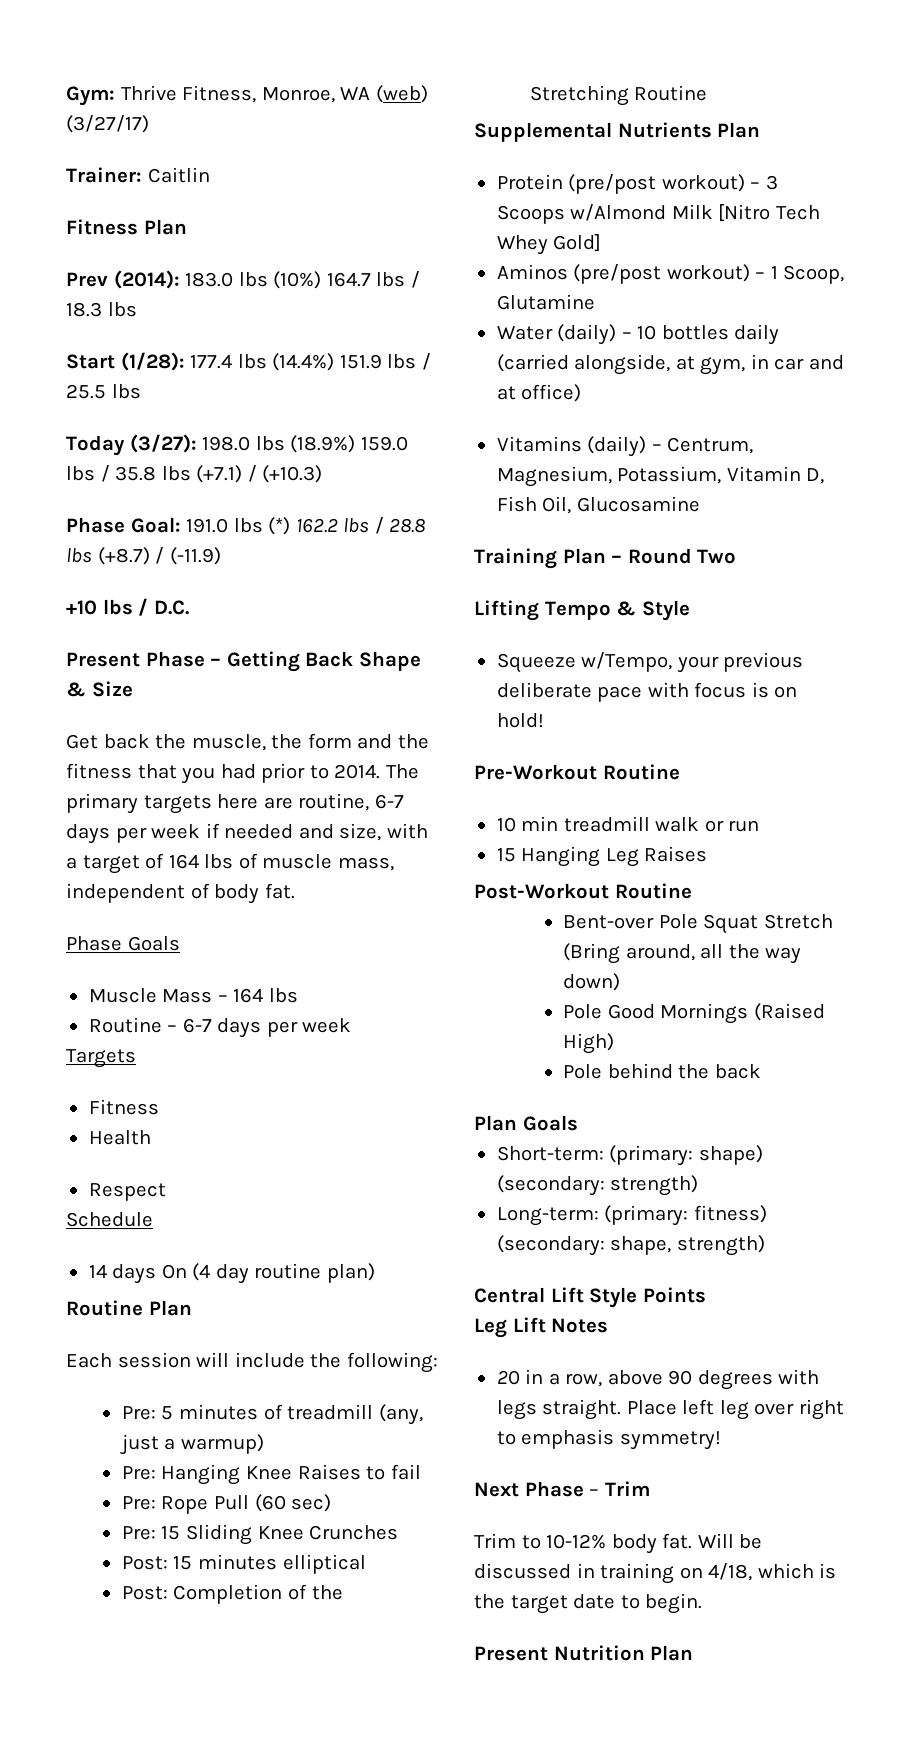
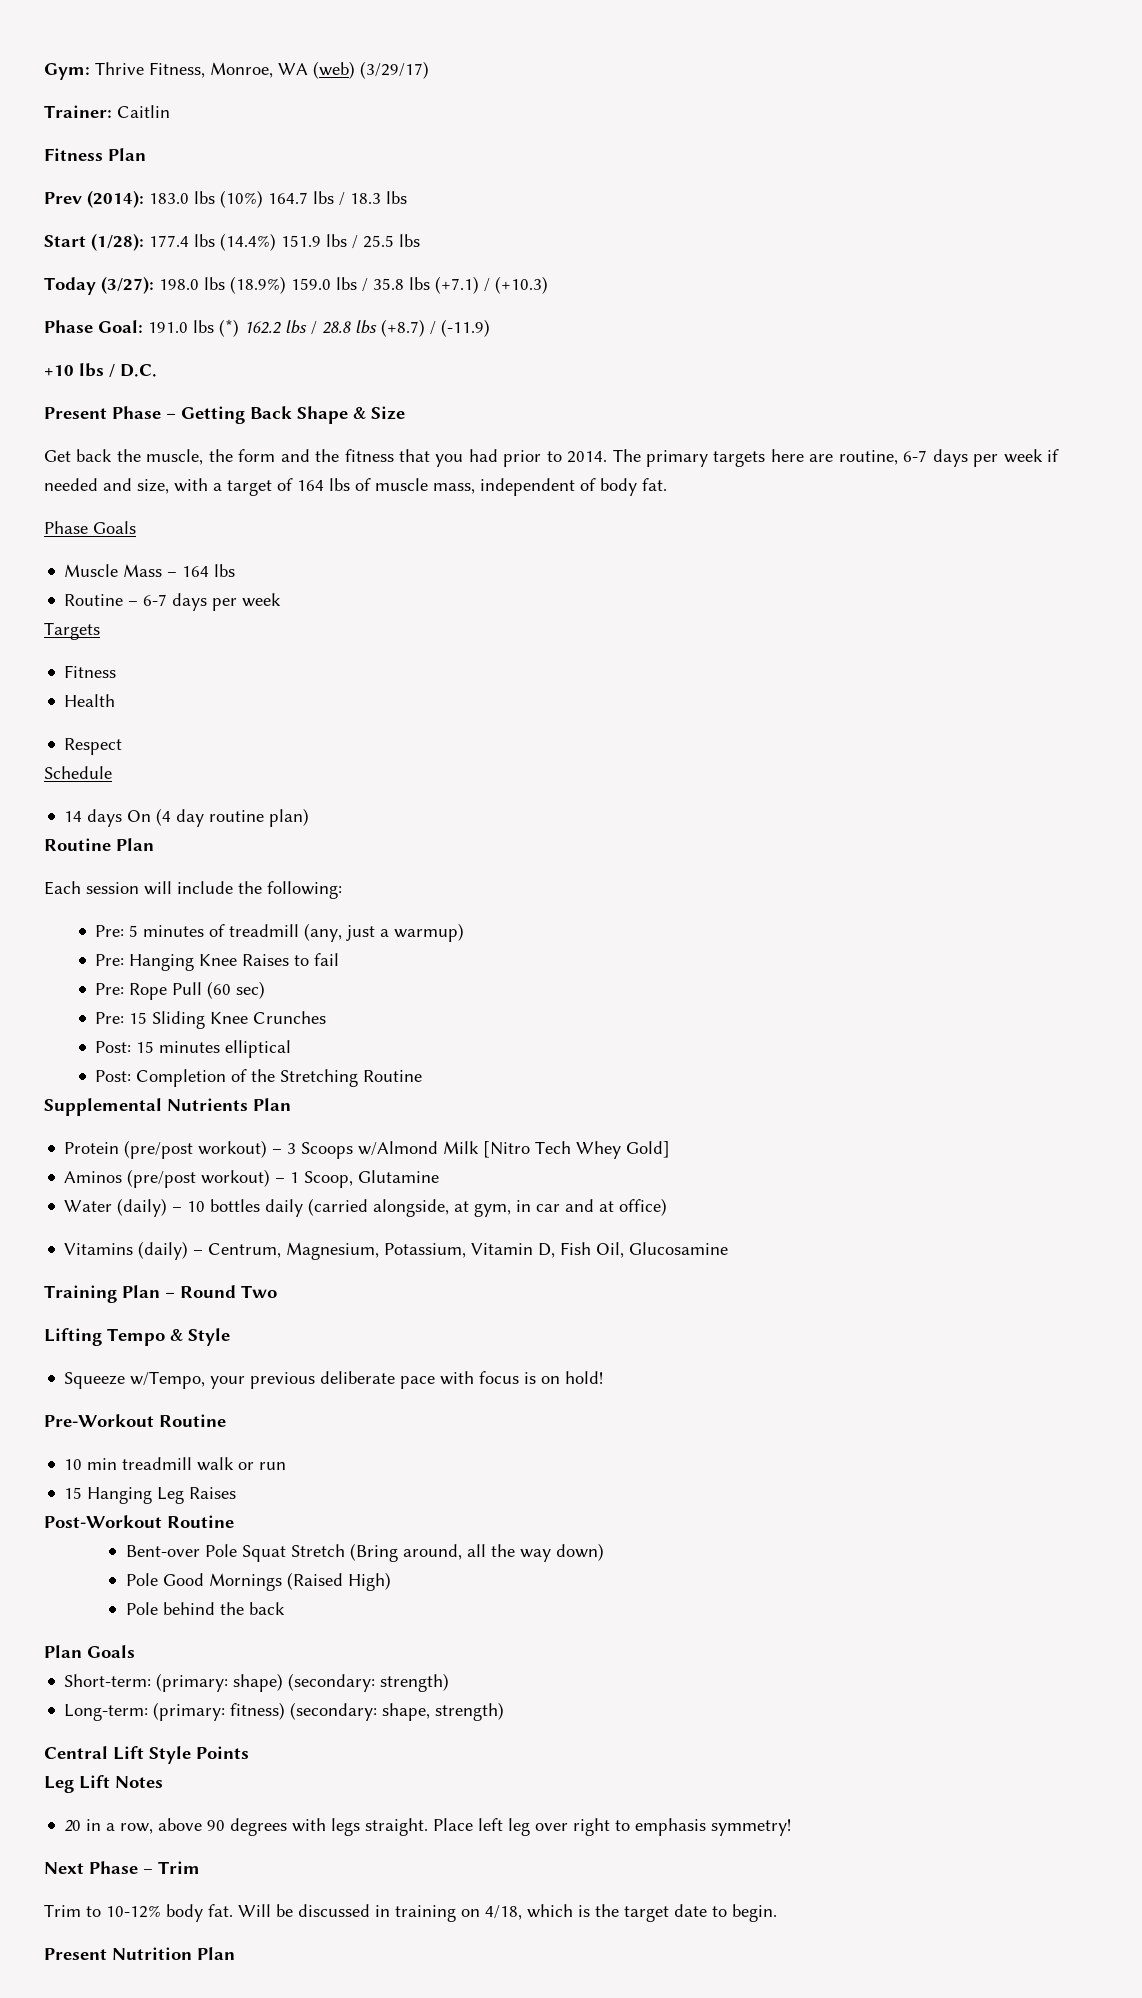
- Gym: Thrive Fitness, Monroe, WA (web) (3/27/17)
+ Gym: Thrive Fitness, Monroe, WA (web) (3/29/17)

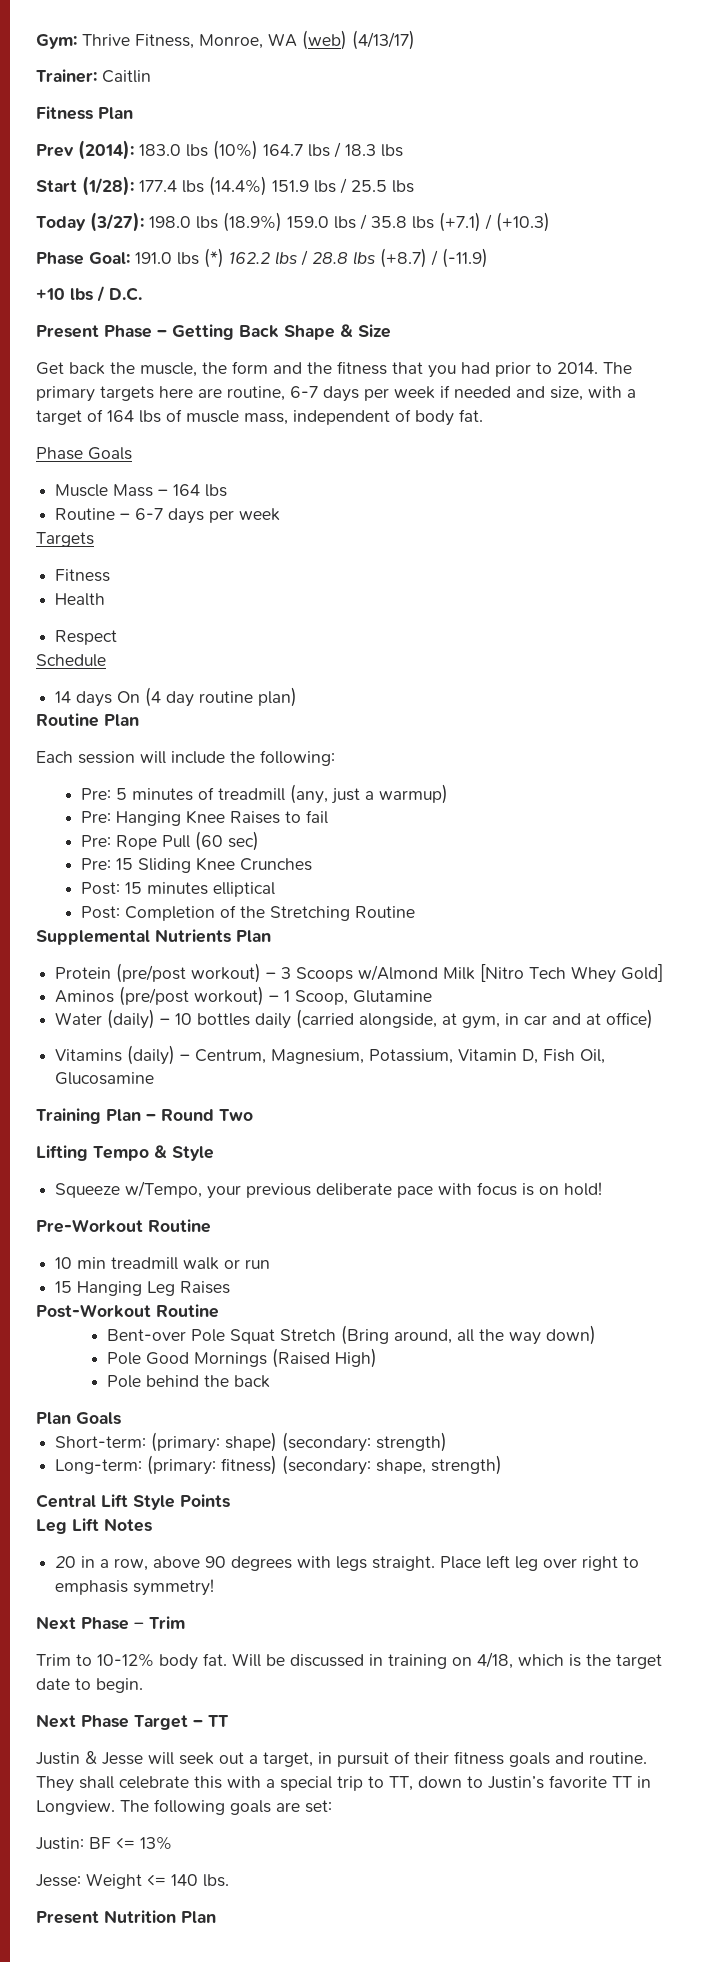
- Gym: Thrive Fitness, Monroe, WA (web) (3/29/17)
+ Gym: Thrive Fitness, Monroe, WA (web) (4/13/17)
+ Next Phase Target – TT
+ Justin & Jesse will seek out a target, in pursuit of their fitness goals and routine. They shall celebrate this with a special trip to TT, down to Justin’s favorite TT in Longview. The following goals are set:
+ Justin: BF <= 13%
+ Jesse: Weight <= 140 lbs.

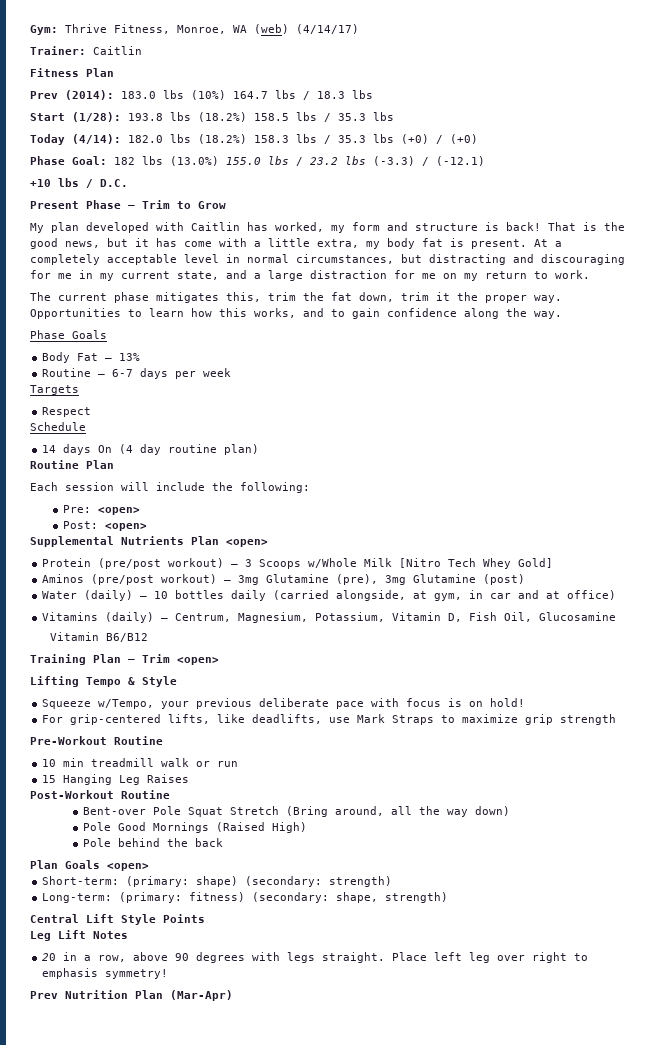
- Gym: Thrive Fitness, Monroe, WA (web) (4/13/17)
+ Gym: Thrive Fitness, Monroe, WA (web) (4/14/17)
- Start (1/28): 177.4 lbs (14.4%) 151.9 lbs / 25.5 lbs
+ Start (1/28): 193.8 lbs (18.2%) 158.5 lbs / 35.3 lbs
- Today (3/27): 198.0 lbs (18.9%) 159.0 lbs / 35.8 lbs (+7.1) / (+10.3)
- Phase Goal: 191.0 lbs (*) 162.2 lbs / 28.8 lbs (+8.7) / (-11.9)
+ Today (4/14): 182.0 lbs (18.2%) 158.3 lbs / 35.3 lbs (+0) / (+0)
+ Phase Goal: 182 lbs (13.0%) 155.0 lbs / 23.2 lbs (-3.3) / (-12.1)
- Present Phase – Getting Back Shape & Size
- Get back the muscle, the form and the fitness that you had prior to 2014. The primary targets here are routine, 6-7 days per week if needed and size, with a target of 164 lbs of muscle mass, independent of body fat.
+ Present Phase – Trim to Grow
+ My plan developed with Caitlin has worked, my form and structure is back! That is the good news, but it has come with a little extra, my body fat is present. At a completely acceptable level in normal circumstances, but distracting and discouraging for me in my current state, and a large distraction for me on my return to work.
+ The current phase mitigates this, trim the fat down, trim it the proper way. Opportunities to learn how this works, and to gain confidence along the way.
  Phase Goals
- Muscle Mass – 164 lbs
+ Body Fat – 13%
  Targets
- Fitness
- Health
- Pre: 5 minutes of treadmill (any, just a warmup)
- Pre: Hanging Knee Raises to fail
- Pre: Rope Pull (60 sec)
- Pre: 15 Sliding Knee Crunches
- Post: 15 minutes elliptical
- Post: Completion of the Stretching Routine
+ Pre: <open>
+ Post: <open>
- Supplemental Nutrients Plan
+ Supplemental Nutrients Plan <open>
- Protein (pre/post workout) – 3 Scoops w/Almond Milk [Nitro Tech Whey Gold]
+ Protein (pre/post workout) – 3 Scoops w/Whole Milk [Nitro Tech Whey Gold]
- Aminos (pre/post workout) – 1 Scoop, Glutamine
+ Aminos (pre/post workout) – 3mg Glutamine (pre), 3mg Glutamine (post)
+ Vitamin B6/B12
- Training Plan – Round Two
+ Training Plan – Trim <open>
+ For grip-centered lifts, like deadlifts, use Mark Straps to maximize grip strength
- Plan Goals
+ Plan Goals <open>
- Next Phase – Trim
- Trim to 10-12% body fat. Will be discussed in training on 4/18, which is the target date to begin.
- Next Phase Target – TT
- Justin & Jesse will seek out a target, in pursuit of their fitness goals and routine. They shall celebrate this with a special trip to TT, down to Justin’s favorite TT in Longview. The following goals are set:
- Justin: BF <= 13%
- Jesse: Weight <= 140 lbs.
- Present Nutrition Plan
+ Prev Nutrition Plan (Mar-Apr)

